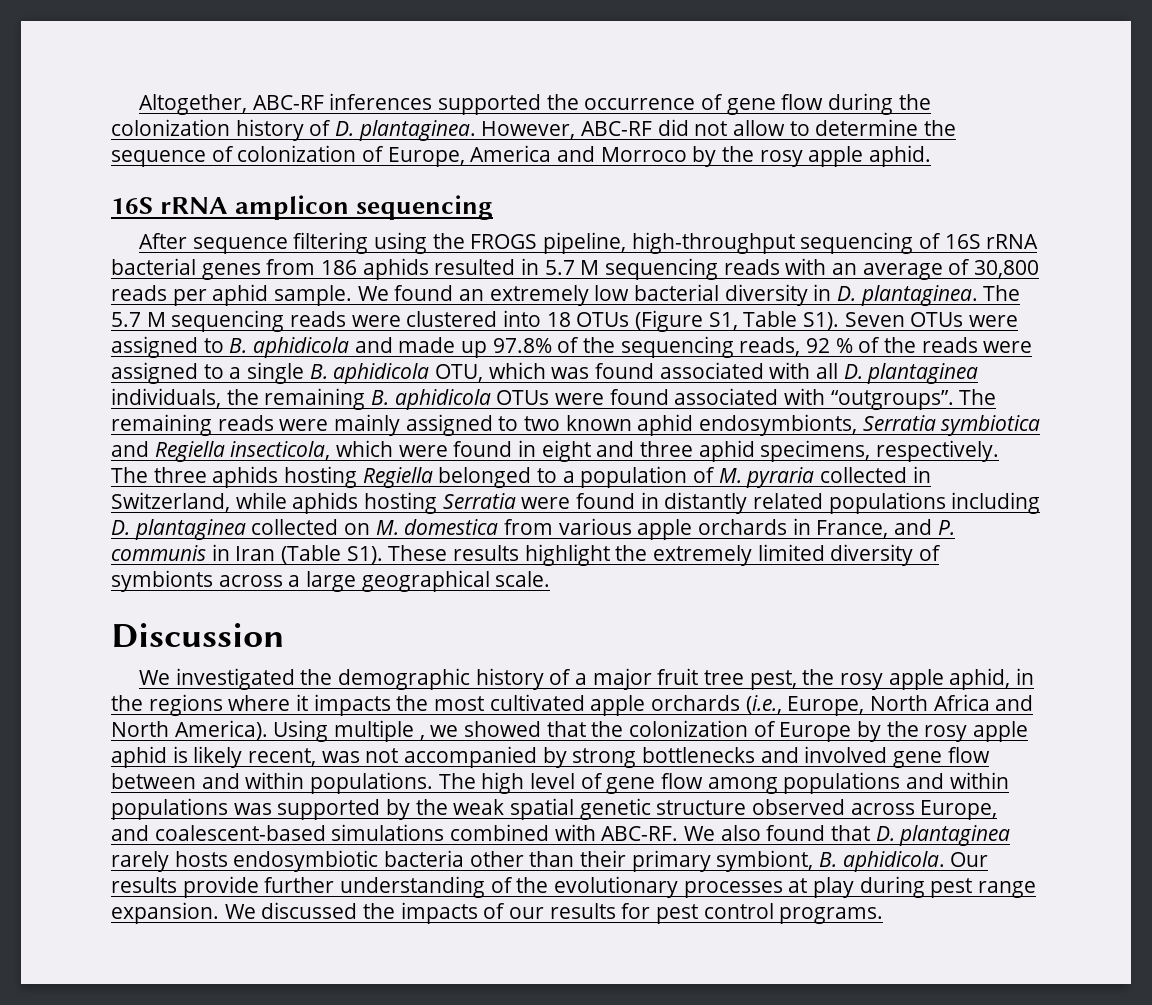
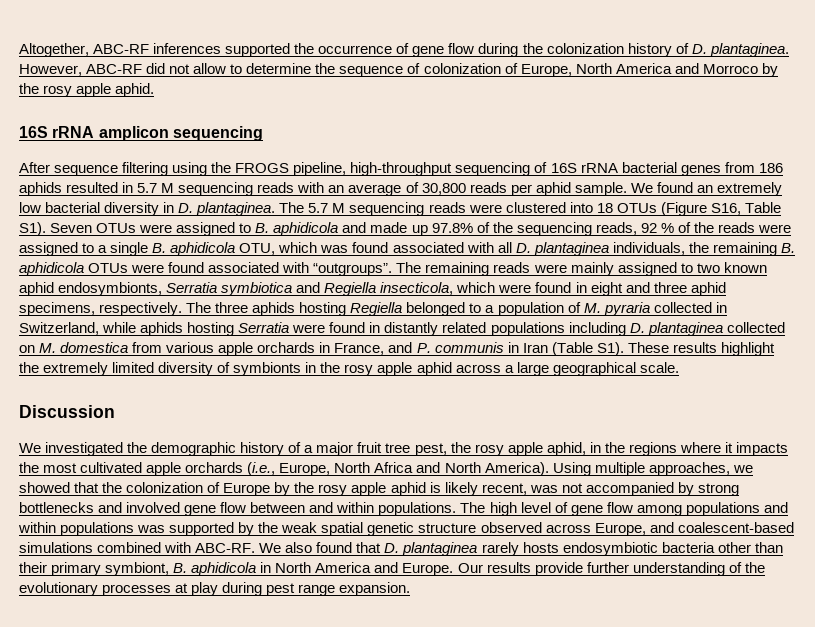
- However, ABC-RF did not allow to determine the sequence of colonization of Europe, America and Morroco by the rosy apple aphid.
+ However, ABC-RF did not allow to determine the sequence of colonization of Europe, North America and Morroco by the rosy apple aphid.
- The 5.7 M sequencing reads were clustered into 18 OTUs (Figure S1, Table S1). Seven OTUs were assigned to B. aphidicola and made up 97.8% of the sequencing reads, 92 % of the reads were assigned to a single B. aphidicola OTU, which was found associated with all D. plantaginea individuals, the remaining B. aphidicola OTUs were found associated with “outgroups”.
+ The 5.7 M sequencing reads were clustered into 18 OTUs (Figure S16, Table S1). Seven OTUs were assigned to B. aphidicola and made up 97.8% of the sequencing reads, 92 % of the reads were assigned to a single B. aphidicola OTU, which was found associated with all D. plantaginea individuals, the remaining B. aphidicola OTUs were found associated with “outgroups”.
- The three aphids hosting Regiella belonged to a population of M. pyraria collected in Switzerland, while aphids hosting Serratia were found in distantly related populations including D. plantaginea collected on M. domestica from various apple orchards in France, and P. communis in Iran (Table S1). These results highlight the extremely limited diversity of symbionts across a large geographical scale.
+ The three aphids hosting Regiella belonged to a population of M. pyraria collected in Switzerland, while aphids hosting Serratia were found in distantly related populations including D. plantaginea collected on M. domestica from various apple orchards in France, and P. communis in Iran (Table S1). These results highlight the extremely limited diversity of symbionts in the rosy apple aphid across a large geographical scale.
- Using multiple , we showed that the colonization of Europe by the rosy apple aphid is likely recent, was not accompanied by strong bottlenecks and involved gene flow between and within populations.
+ Using multiple approaches, we showed that the colonization of Europe by the rosy apple aphid is likely recent, was not accompanied by strong bottlenecks and involved gene flow between and within populations.
- We also found that D. plantaginea rarely hosts endosymbiotic bacteria other than their primary symbiont, B. aphidicola.
+ We also found that D. plantaginea rarely hosts endosymbiotic bacteria other than their primary symbiont, B. aphidicola in North America and Europe.
- We discussed the impacts of our results for pest control programs.

